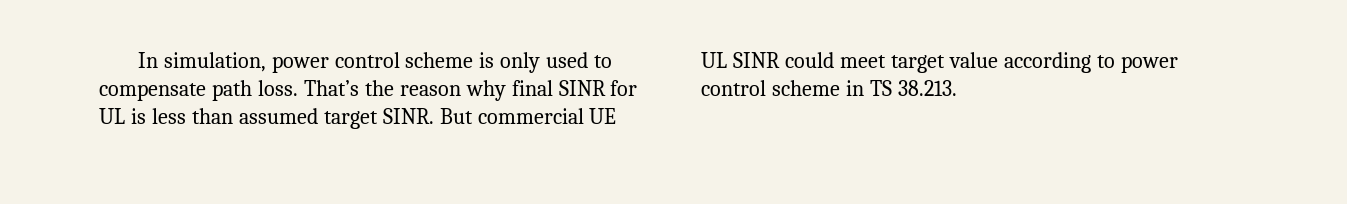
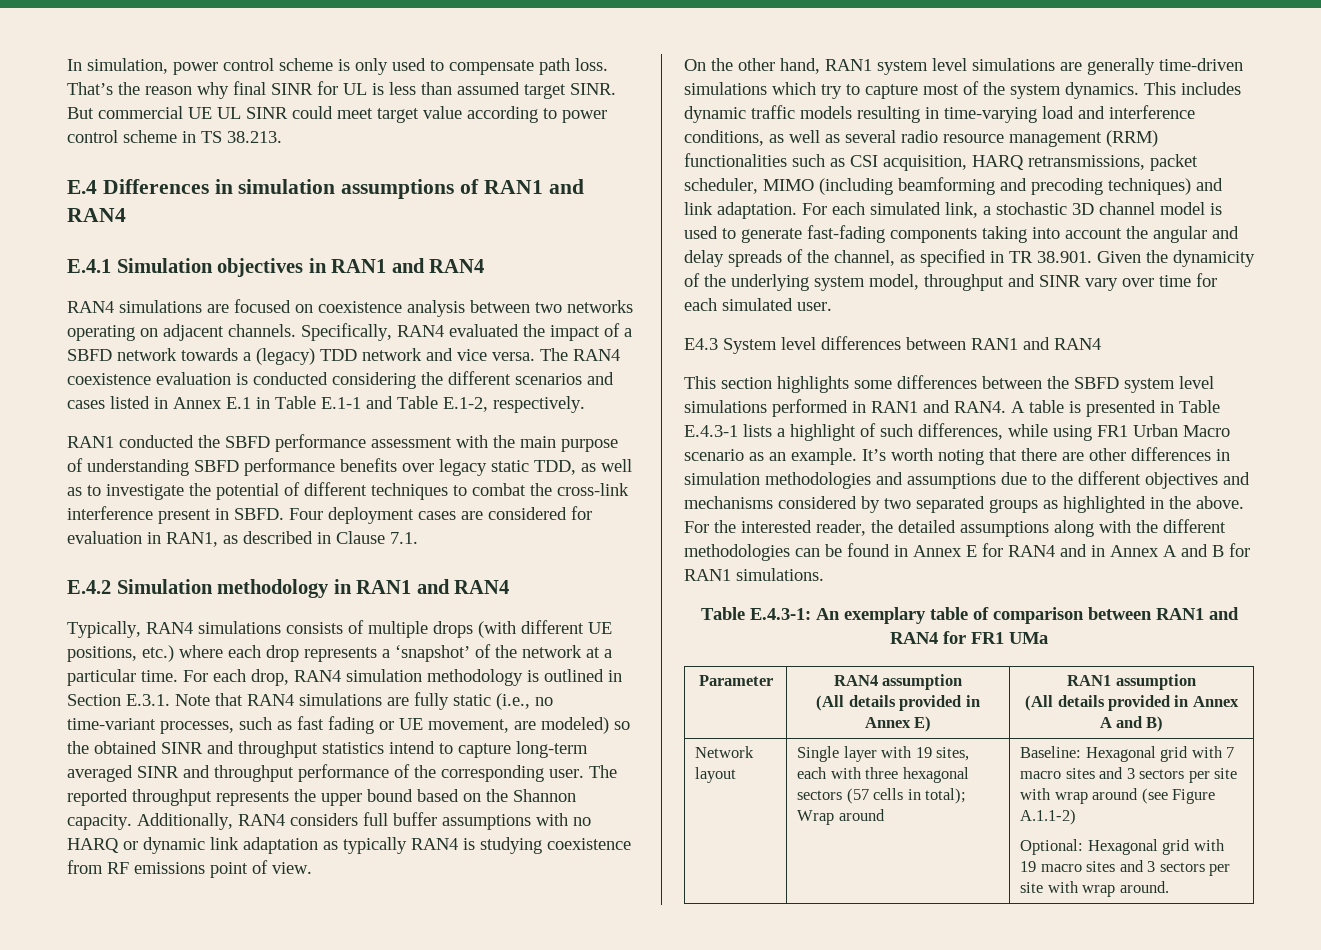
+ E.4 Differences in simulation assumptions of RAN1 and RAN4
+ E.4.1 Simulation objectives in RAN1 and RAN4
+ RAN4 simulations are focused on coexistence analysis between two networks operating on adjacent channels. Specifically, RAN4 evaluated the impact of a SBFD network towards a (legacy) TDD network and vice versa. The RAN4 coexistence evaluation is conducted considering the different scenarios and cases listed in Annex E.1 in Table E.1-1 and Table E.1-2, respectively.
+ RAN1 conducted the SBFD performance assessment with the main purpose of understanding SBFD performance benefits over legacy static TDD, as well as to investigate the potential of different techniques to combat the cross-link interference present in SBFD. Four deployment cases are considered for evaluation in RAN1, as described in Clause 7.1.
+ E.4.2 Simulation methodology in RAN1 and RAN4
+ Typically, RAN4 simulations consists of multiple drops (with different UE positions, etc.) where each drop represents a ‘snapshot’ of the network at a particular time. For each drop, RAN4 simulation methodology is outlined in Section E.3.1. Note that RAN4 simulations are fully static (i.e., no time-variant processes, such as fast fading or UE movement, are modeled) so the obtained SINR and throughput statistics intend to capture long-term averaged SINR and throughput performance of the corresponding user. The reported throughput represents the upper bound based on the Shannon capacity. Additionally, RAN4 considers full buffer assumptions with no HARQ or dynamic link adaptation as typically RAN4 is studying coexistence from RF emissions point of view.
+ On the other hand, RAN1 system level simulations are generally time-driven simulations which try to capture most of the system dynamics. This includes dynamic traffic models resulting in time-varying load and interference conditions, as well as several radio resource management (RRM) functionalities such as CSI acquisition, HARQ retransmissions, packet scheduler, MIMO (including beamforming and precoding techniques) and link adaptation. For each simulated link, a stochastic 3D channel model is used to generate fast-fading components taking into account the angular and delay spreads of the channel, as specified in TR 38.901. Given the dynamicity of the underlying system model, throughput and SINR vary over time for each simulated user.
+ E4.3 System level differences between RAN1 and RAN4
+ This section highlights some differences between the SBFD system level simulations performed in RAN1 and RAN4. A table is presented in Table E.4.3-1 lists a highlight of such differences, while using FR1 Urban Macro scenario as an example. It’s worth noting that there are other differences in simulation methodologies and assumptions due to the different objectives and mechanisms considered by two separated groups as highlighted in the above. For the interested reader, the detailed assumptions along with the different methodologies can be found in Annex E for RAN4 and in Annex A and B for RAN1 simulations.
+ Table E.4.3-1: An exemplary table of comparison between RAN1 and RAN4 for FR1 UMa
+ Parameter | RAN4 assumption
+ (All details provided in Annex E) | RAN1 assumption
+ (All details provided in Annex A and B)
+ Network layout | Single layer with 19 sites, each with three hexagonal sectors (57 cells in total); Wrap around | Baseline: Hexagonal grid with 7 macro sites and 3 sectors per site with wrap around (see Figure A.1.1-2)
+ Optional: Hexagonal grid with 19 macro sites and 3 sectors per site with wrap around.

